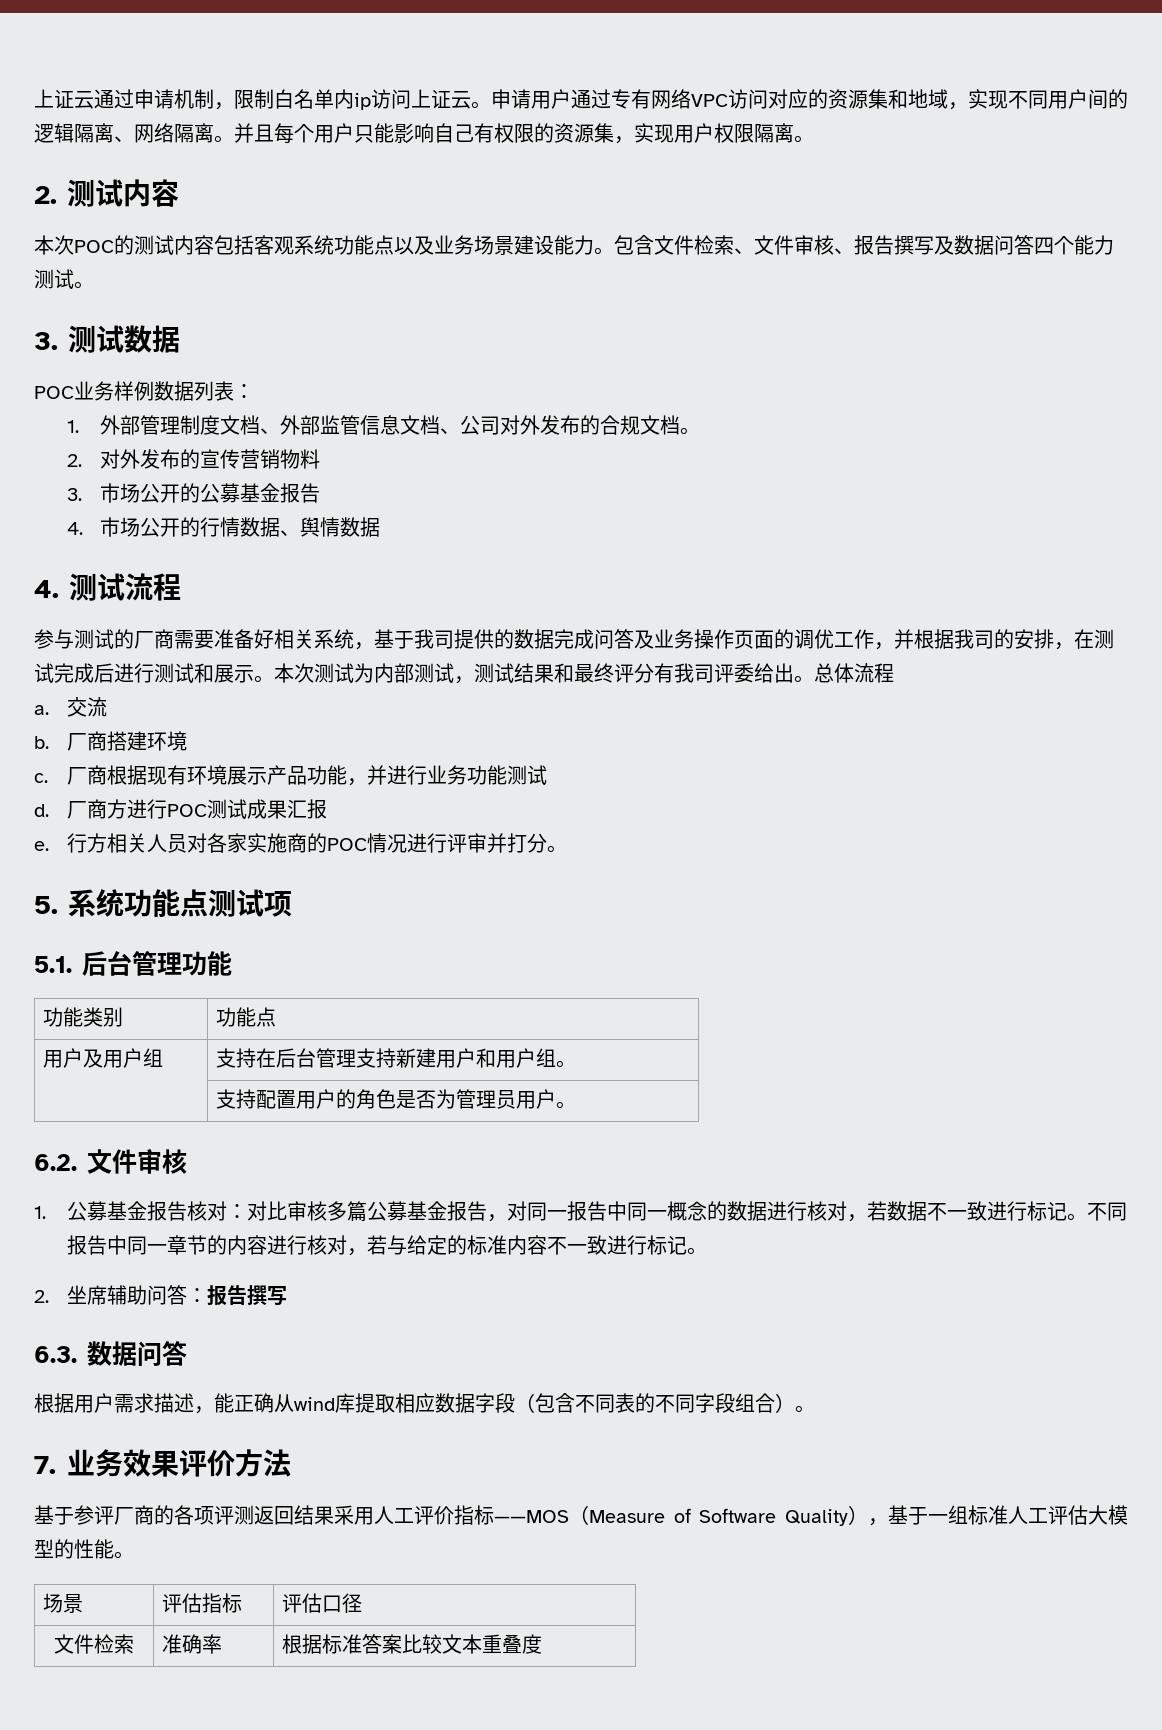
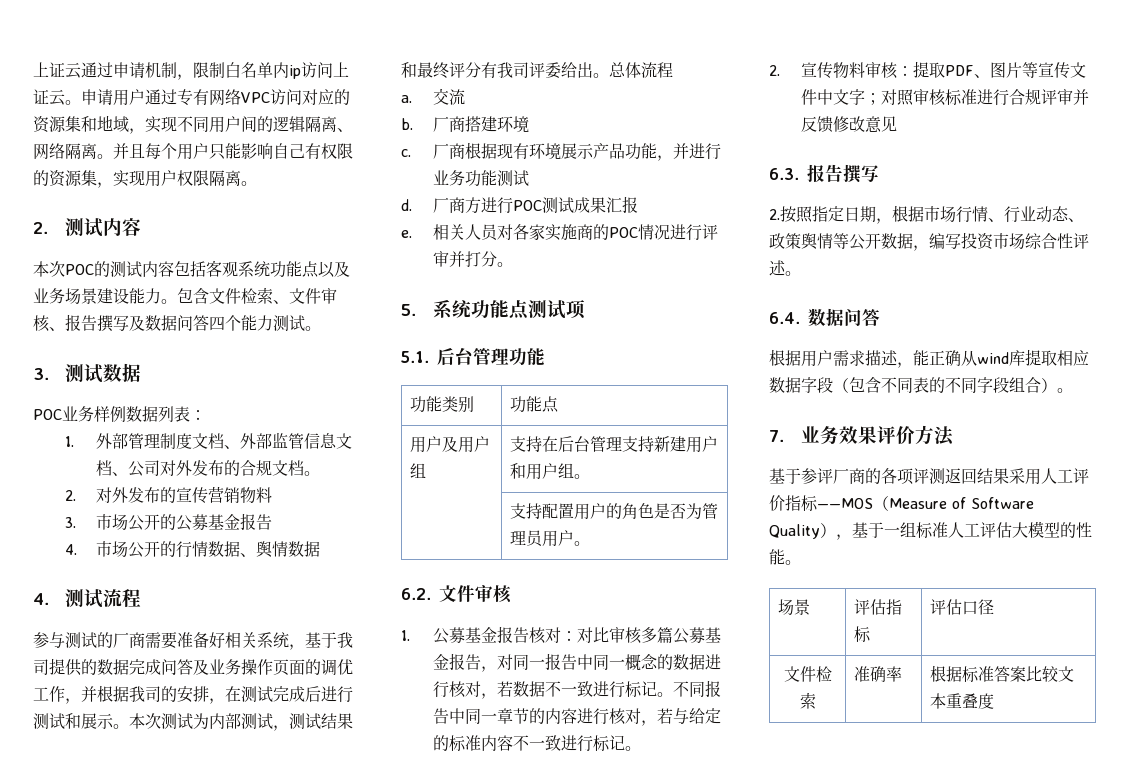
- 行方相关人员对各家实施商的POC情况进行评审并打分。
+ 相关人员对各家实施商的POC情况进行评审并打分。
- 2.坐席辅助问答：报告撰写
- 6.3.数据问答
+ 2.宣传物料审核：提取PDF、图片等宣传文件中文字；对照审核标准进行合规评审并反馈修改意见
+ 6.3.报告撰写
+ 2.按照指定日期，根据市场行情、行业动态、政策舆情等公开数据，编写投资市场综合性评述。
+ 6.4.数据问答

